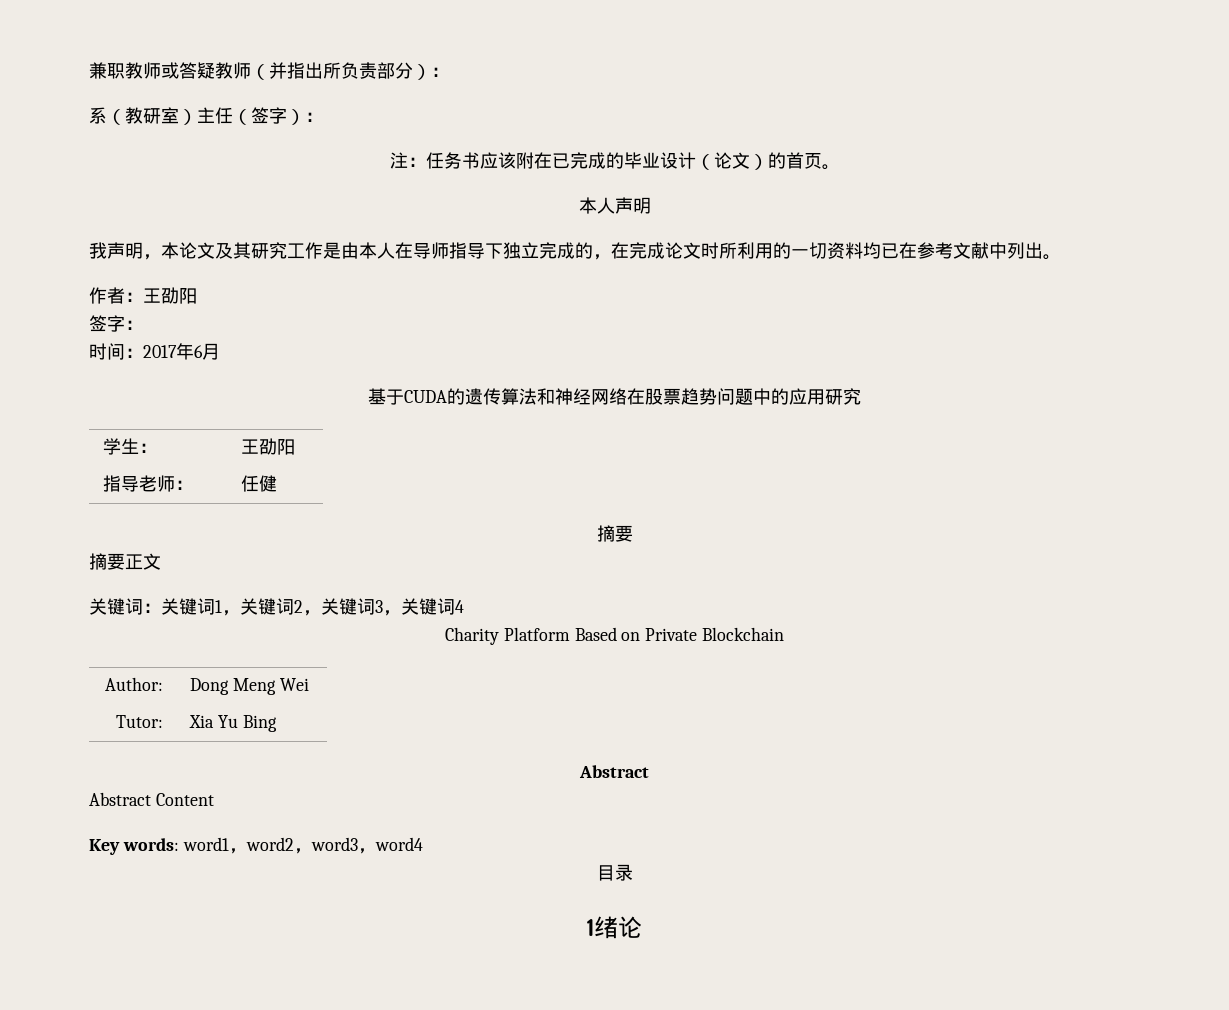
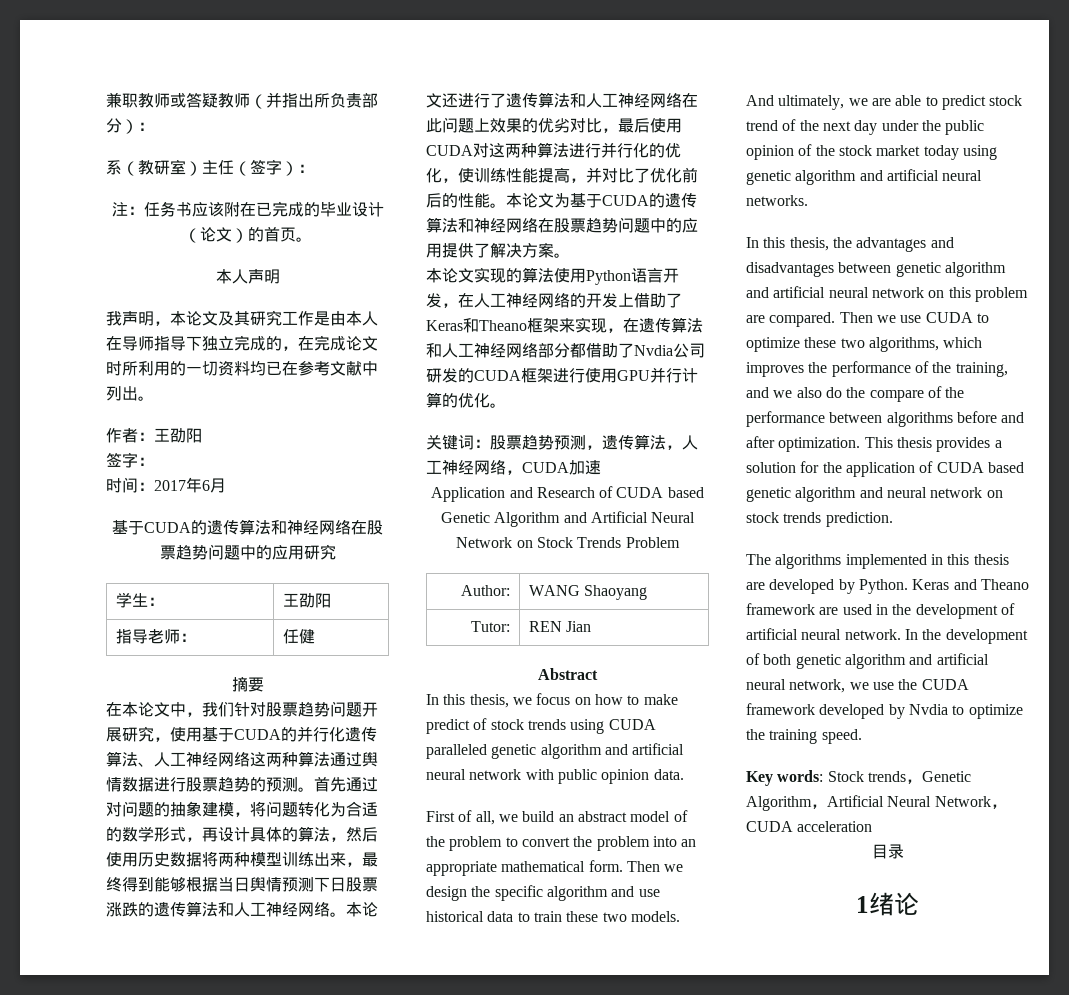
- 摘要正文
- 关键词：关键词1，关键词2，关键词3，关键词4
- Charity Platform Based on Private Blockchain
- Author: | Dong Meng Wei
- Tutor: | Xia Yu Bing
+ 在本论文中，我们针对股票趋势问题开展研究，使用基于CUDA的并行化遗传算法、人工神经网络这两种算法通过舆情数据进行股票趋势的预测。首先通过对问题的抽象建模，将问题转化为合适的数学形式，再设计具体的算法，然后使用历史数据将两种模型训练出来，最终得到能够根据当日舆情预测下日股票涨跌的遗传算法和人工神经网络。本论文还进行了遗传算法和人工神经网络在此问题上效果的优劣对比，最后使用CUDA对这两种算法进行并行化的优化，使训练性能提高，并对比了优化前后的性能。本论文为基于CUDA的遗传算法和神经网络在股票趋势问题中的应用提供了解决方案。
+ 本论文实现的算法使用Python语言开发，在人工神经网络的开发上借助了Keras和Theano框架来实现，在遗传算法和人工神经网络部分都借助了Nvdia公司研发的CUDA框架进行使用GPU并行计算的优化。
+ 关键词：股票趋势预测，遗传算法，人工神经网络，CUDA加速
+ Application and Research of CUDA based Genetic Algorithm and Artificial Neural Network on Stock Trends Problem
+ Author: | WANG Shaoyang
+ Tutor: | REN Jian
  Abstract
- Abstract Content
- Key words: word1，word2，word3，word4
+ In this thesis, we focus on how to make predict of stock trends using CUDA paralleled genetic algorithm and artificial neural network with public opinion data.
+ First of all, we build an abstract model of the problem to convert the problem into an appropriate mathematical form. Then we design the specific algorithm and use historical data to train these two models. And ultimately, we are able to predict stock trend of the next day under the public opinion of the stock market today using genetic algorithm and artificial neural networks.
+ In this thesis, the advantages and disadvantages between genetic algorithm and artificial neural network on this problem are compared. Then we use CUDA to optimize these two algorithms, which improves the performance of the training, and we also do the compare of the performance between algorithms before and after optimization. This thesis provides a solution for the application of CUDA based genetic algorithm and neural network on stock trends prediction.
+ The algorithms implemented in this thesis are developed by Python. Keras and Theano framework are used in the development of artificial neural network. In the development of both genetic algorithm and artificial neural network, we use the CUDA framework developed by Nvdia to optimize the training speed.
+ Key words: Stock trends，Genetic Algorithm，Artificial Neural Network，CUDA acceleration

